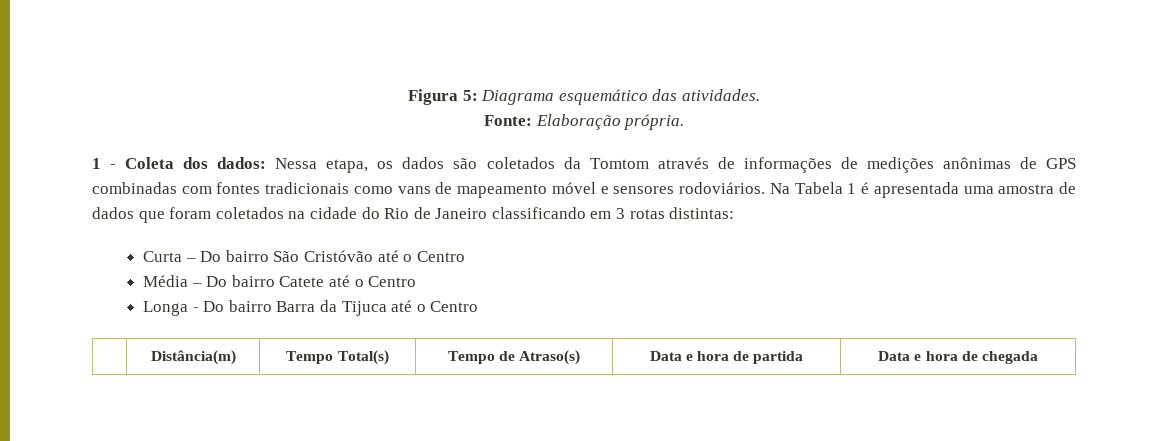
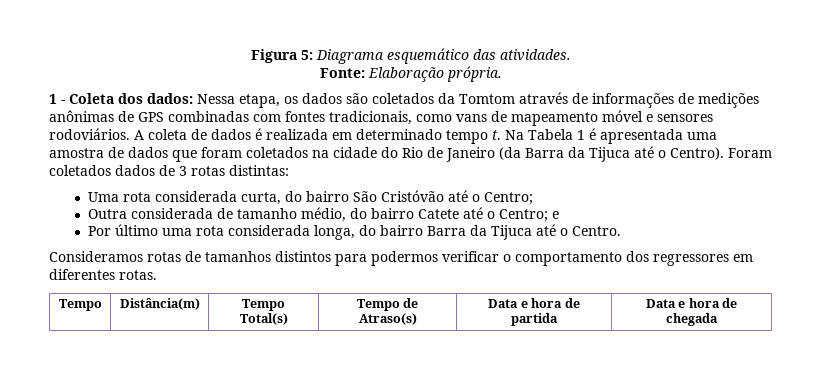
- 1 - Coleta dos dados: Nessa etapa, os dados são coletados da Tomtom através de informações de medições anônimas de GPS combinadas com fontes tradicionais como vans de mapeamento móvel e sensores rodoviários.
+ 1 - Coleta dos dados: Nessa etapa, os dados são coletados da Tomtom através de informações de medições anônimas de GPS combinadas com fontes tradicionais, como vans de mapeamento móvel e sensores rodoviários.
+ A coleta de dados é realizada em determinado tempo t.
- Na Tabela 1 é apresentada uma amostra de dados que foram coletados na cidade do Rio de Janeiro classificando em 3 rotas distintas:
- Curta – Do bairro São Cristóvão até o Centro
- Média – Do bairro Catete até o Centro
- Longa - Do bairro Barra da Tijuca até o Centro
- | Distância(m) | Tempo Total(s) | Tempo de Atraso(s) | Data e hora de partida | Data e hora de chegada
+ Na Tabela 1 é apresentada uma amostra de dados que foram coletados na cidade do Rio de Janeiro (da Barra da Tijuca até o Centro). Foram coletados dados de 3 rotas distintas:
+ Uma rota considerada curta, do bairro São Cristóvão até o Centro;
+ Outra considerada de tamanho médio, do bairro Catete até o Centro; e
+ Por último uma rota considerada longa, do bairro Barra da Tijuca até o Centro.
+ Consideramos rotas de tamanhos distintos para podermos verificar o comportamento dos regressores em diferentes rotas.
+ Tempo | Distância(m) | Tempo Total(s) | Tempo de Atraso(s) | Data e hora de partida | Data e hora de chegada

